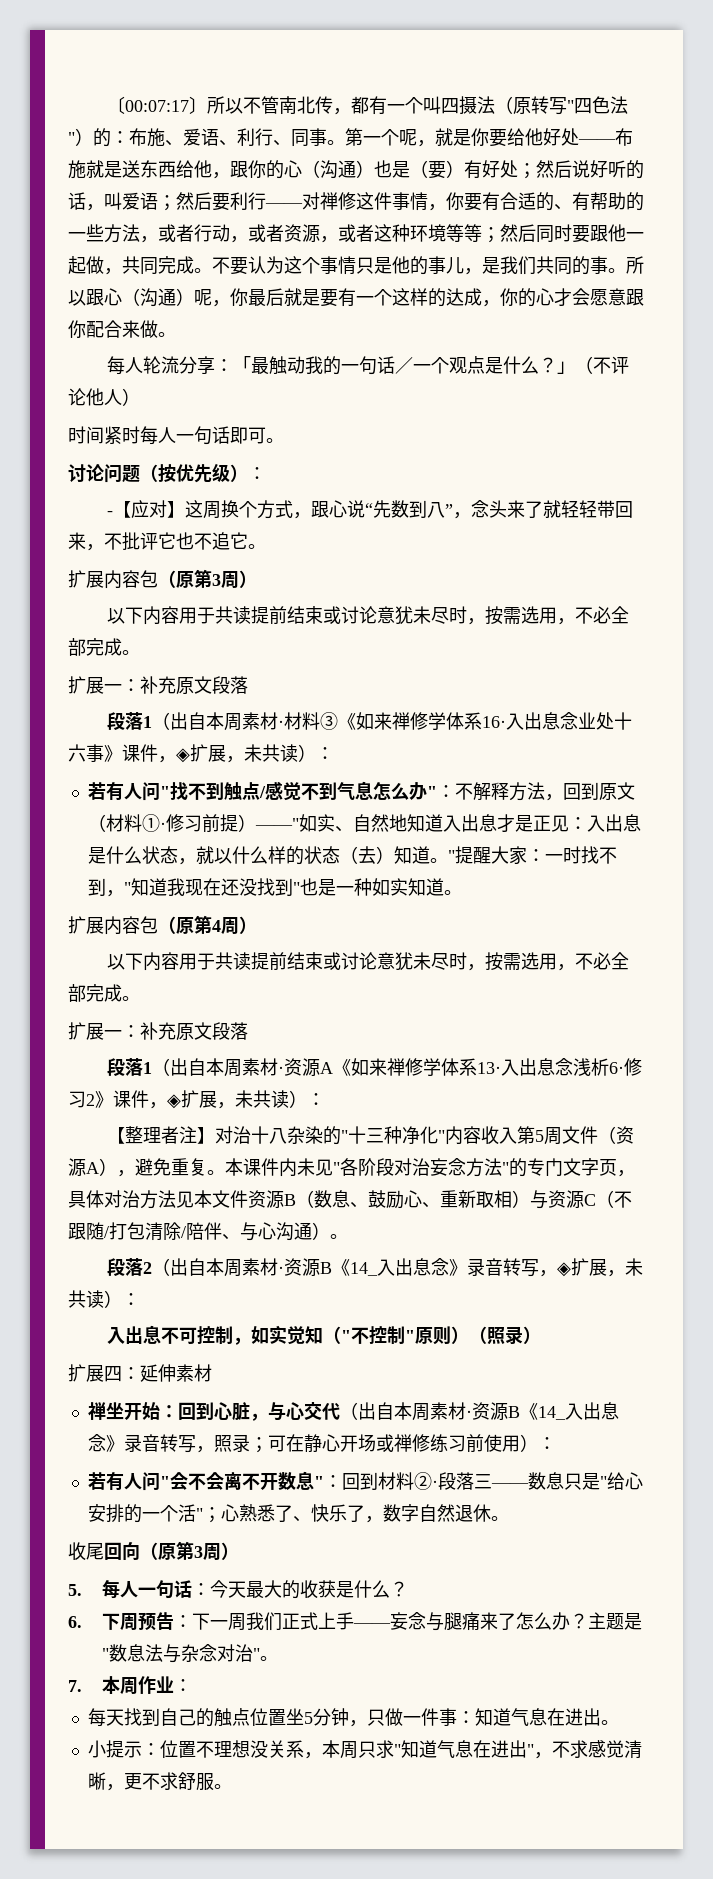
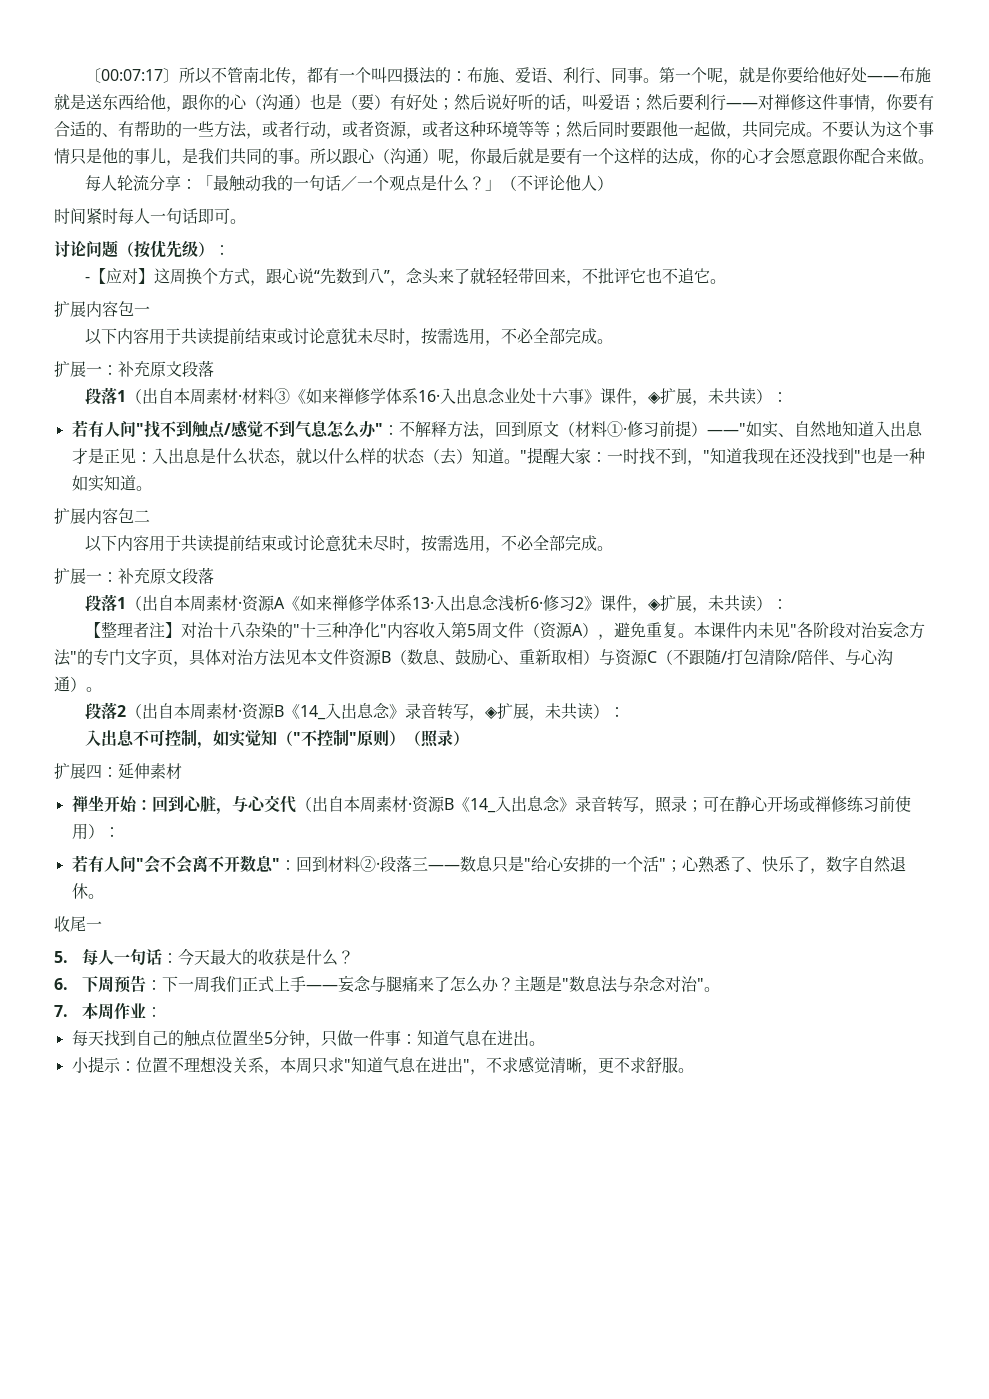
- 〔00:07:17〕所以不管南北传，都有一个叫四摄法（原转写"四色法"）的：布施、爱语、利行、同事。
+ 〔00:07:17〕所以不管南北传，都有一个叫四摄法的：布施、爱语、利行、同事。
- 扩展内容包（原第3周）
+ 扩展内容包一
- 扩展内容包（原第4周）
+ 扩展内容包二
- 收尾回向（原第3周）
+ 收尾一

